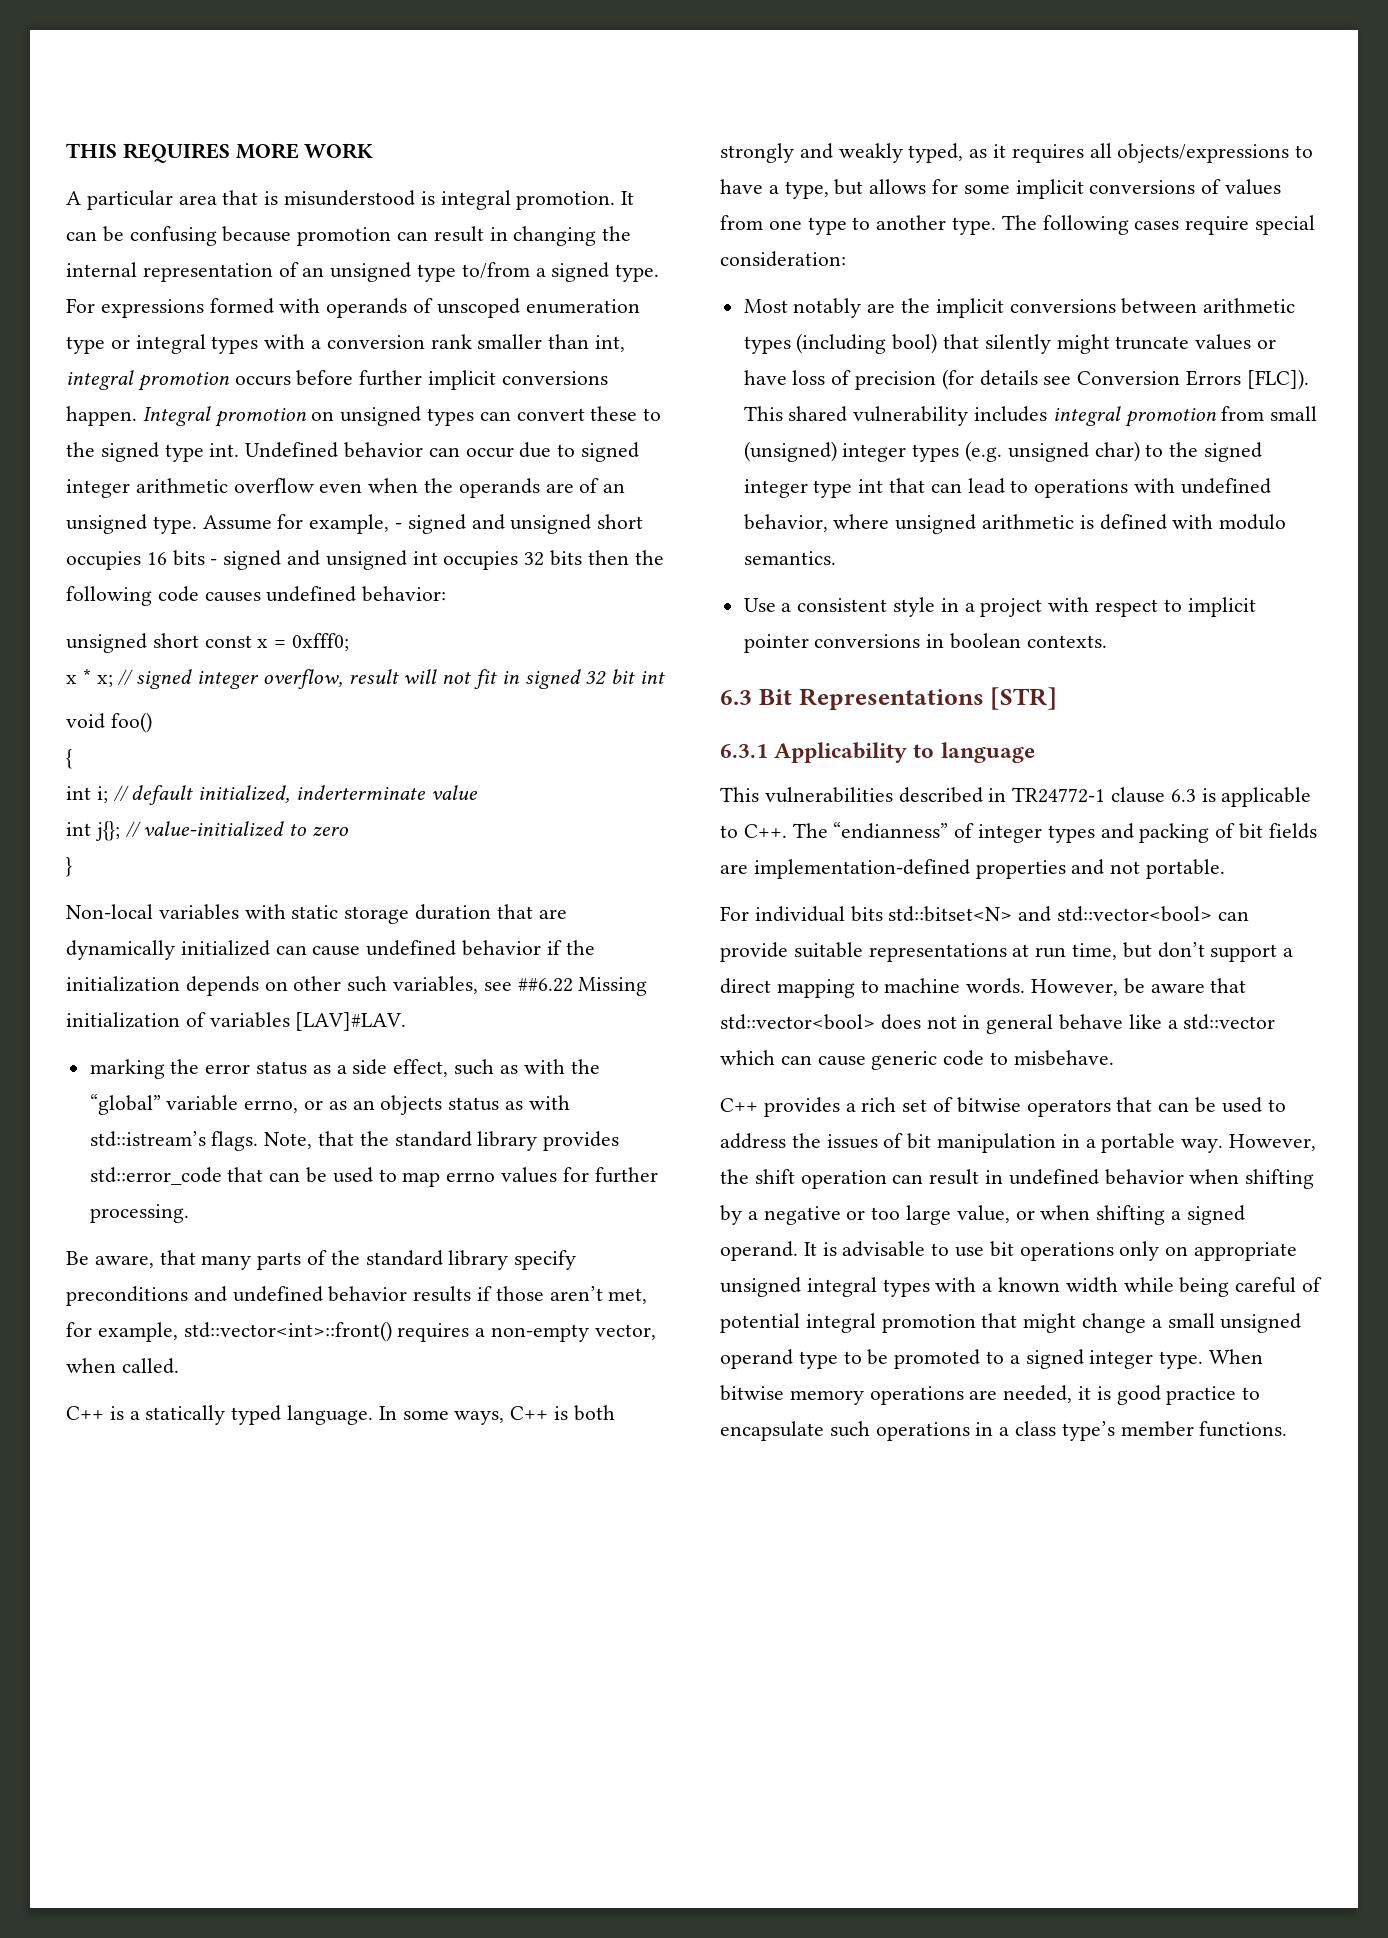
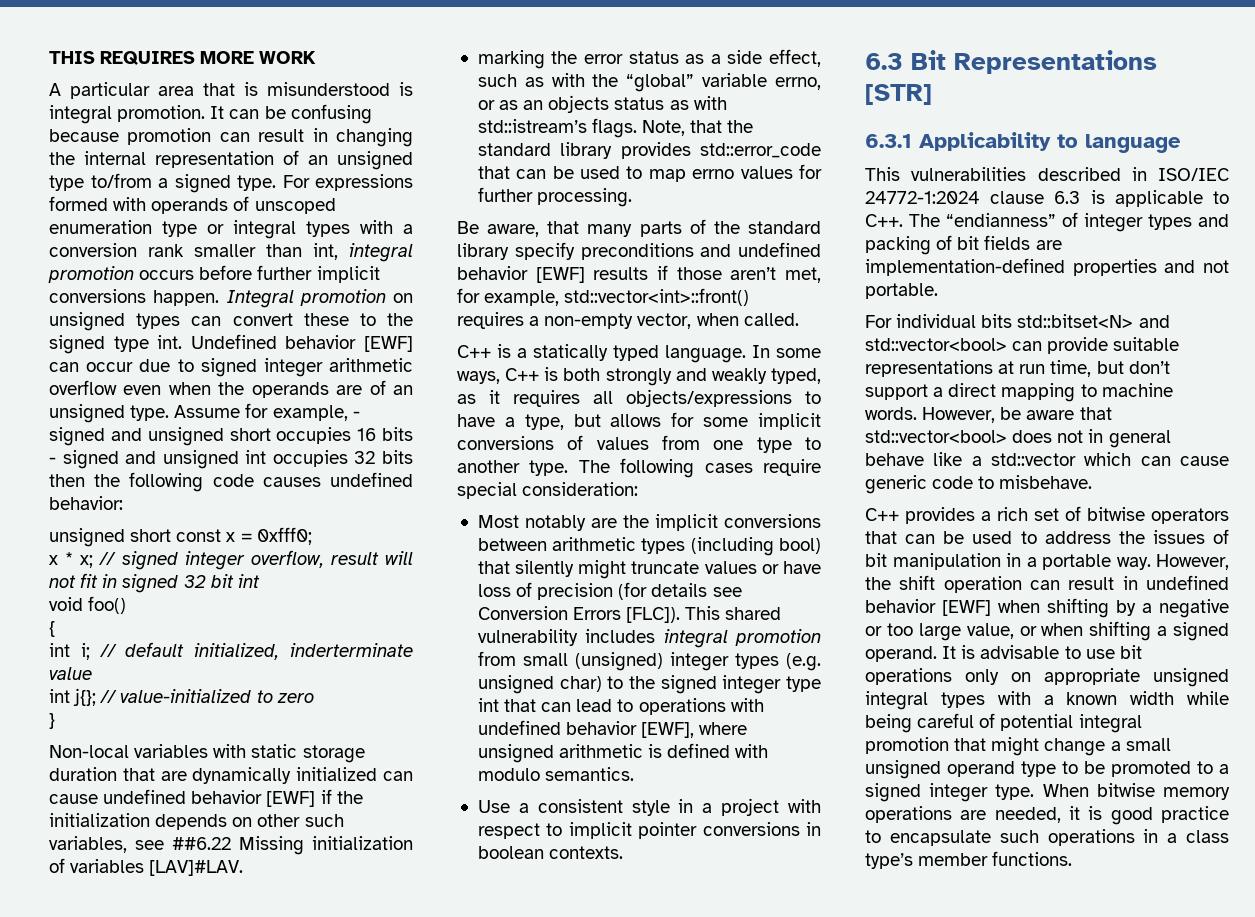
- Undefined behavior can occur due to signed integer arithmetic overflow even when the operands are of an unsigned type.
+ Undefined behavior [EWF] can occur due to signed integer arithmetic overflow even when the operands are of an unsigned type.
- Non-local variables with static storage duration that are dynamically initialized can cause undefined behavior if the initialization depends on other such variables, see ##6.22 Missing initialization of variables [LAV]#LAV.
+ Non-local variables with static storage duration that are dynamically initialized can cause undefined behavior [EWF] if the initialization depends on other such variables, see ##6.22 Missing initialization of variables [LAV]#LAV.
- Be aware, that many parts of the standard library specify preconditions and undefined behavior results if those aren’t met, for example, std::vector<int>::front() requires a non-empty vector, when called.
+ Be aware, that many parts of the standard library specify preconditions and undefined behavior [EWF] results if those aren’t met, for example, std::vector<int>::front() requires a non-empty vector, when called.
- This shared vulnerability includes integral promotion from small (unsigned) integer types (e.g. unsigned char) to the signed integer type int that can lead to operations with undefined behavior, where unsigned arithmetic is defined with modulo semantics.
+ This shared vulnerability includes integral promotion from small (unsigned) integer types (e.g. unsigned char) to the signed integer type int that can lead to operations with undefined behavior [EWF], where unsigned arithmetic is defined with modulo semantics.
- This vulnerabilities described in TR24772-1 clause 6.3 is applicable to C++. The “endianness” of integer types and packing of bit fields are implementation-defined properties and not portable.
+ This vulnerabilities described in ISO/IEC 24772-1:2024 clause 6.3 is applicable to C++. The “endianness” of integer types and packing of bit fields are implementation-defined properties and not portable.
- However, the shift operation can result in undefined behavior when shifting by a negative or too large value, or when shifting a signed operand.
+ However, the shift operation can result in undefined behavior [EWF] when shifting by a negative or too large value, or when shifting a signed operand.

